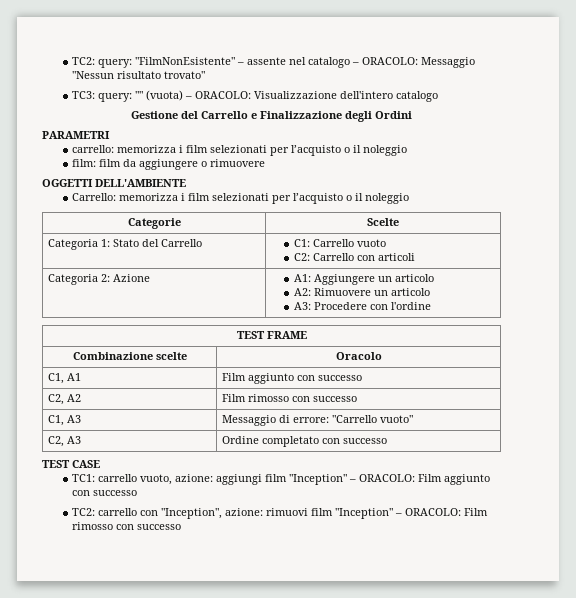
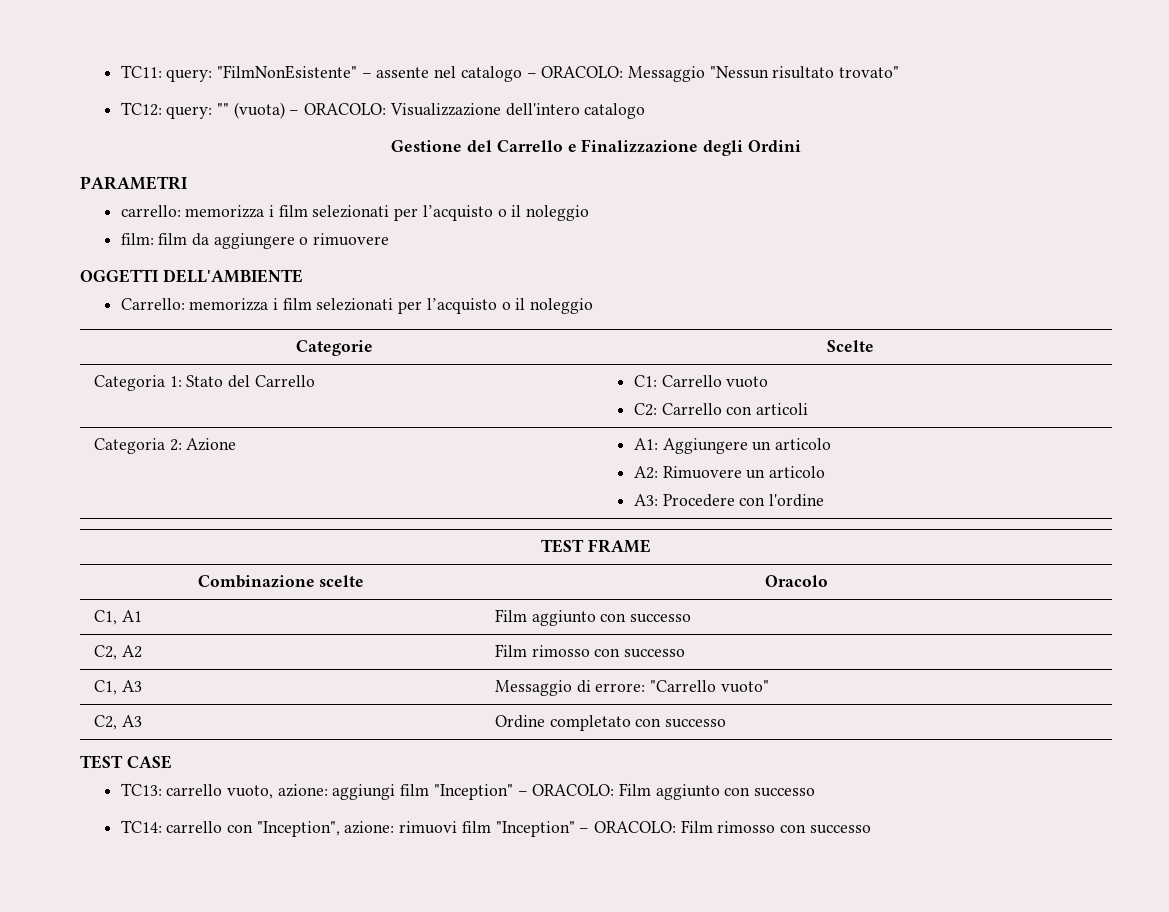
- TC2: query: "FilmNonEsistente" – assente nel catalogo – ORACOLO: Messaggio "Nessun risultato trovato"
+ TC11: query: "FilmNonEsistente" – assente nel catalogo – ORACOLO: Messaggio "Nessun risultato trovato"
- TC3: query: "" (vuota) – ORACOLO: Visualizzazione dell'intero catalogo
+ TC12: query: "" (vuota) – ORACOLO: Visualizzazione dell'intero catalogo
- TC1: carrello vuoto, azione: aggiungi film "Inception" – ORACOLO: Film aggiunto con successo
+ TC13: carrello vuoto, azione: aggiungi film "Inception" – ORACOLO: Film aggiunto con successo
- TC2: carrello con "Inception", azione: rimuovi film "Inception" – ORACOLO: Film rimosso con successo
+ TC14: carrello con "Inception", azione: rimuovi film "Inception" – ORACOLO: Film rimosso con successo

